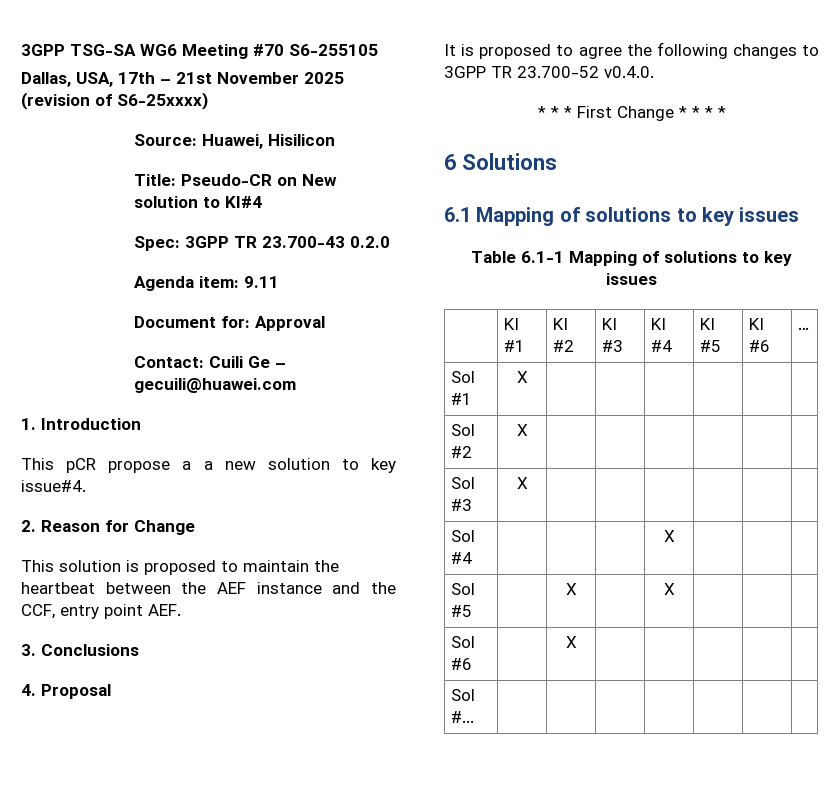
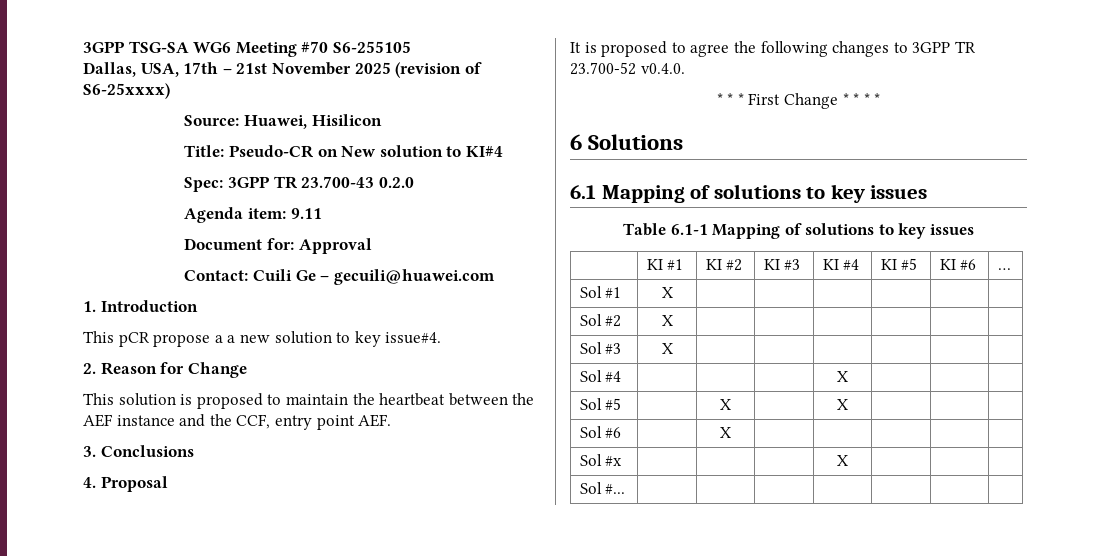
+ Sol #x | | | | X | | |

